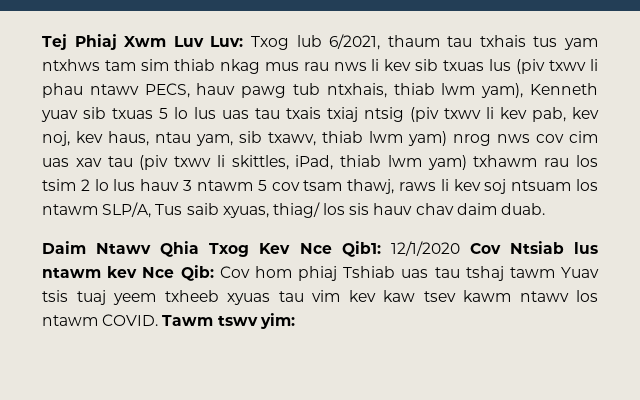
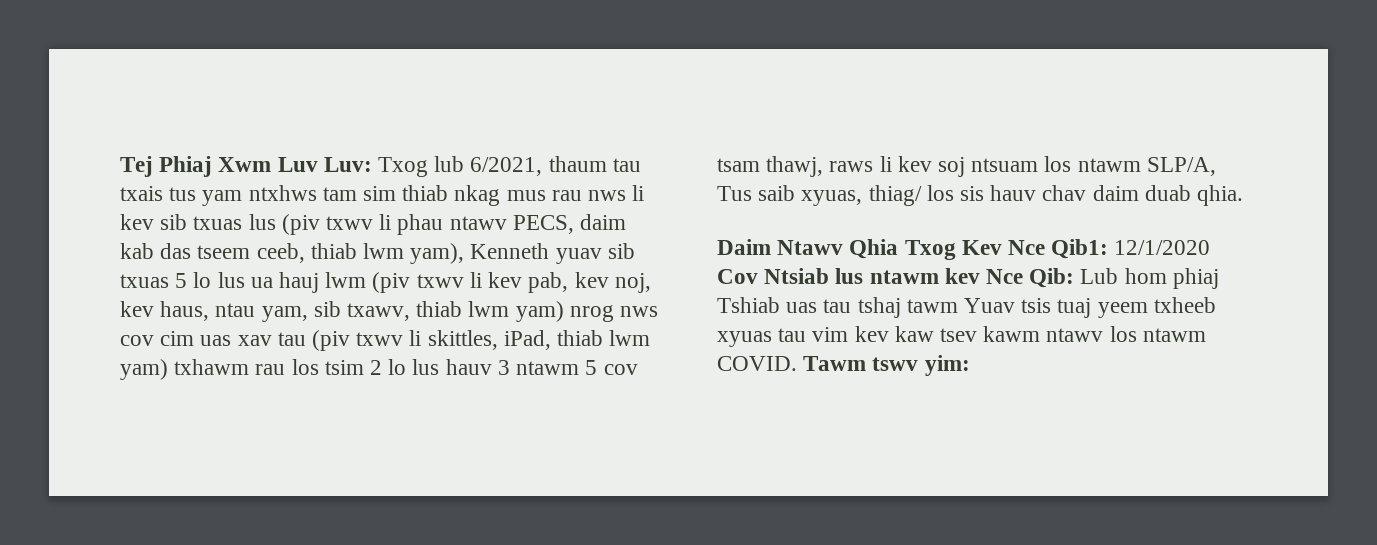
- Txog lub 6/2021, thaum tau txhais tus yam ntxhws tam sim thiab nkag mus rau nws li kev sib txuas lus (piv txwv li phau ntawv PECS, hauv pawg tub ntxhais, thiab lwm yam), Kenneth yuav sib txuas 5 lo lus uas tau txais txiaj ntsig (piv txwv li kev pab, kev noj, kev haus, ntau yam, sib txawv, thiab lwm yam) nrog nws cov cim uas xav tau (piv txwv li skittles, iPad, thiab lwm yam) txhawm rau los tsim 2 lo lus hauv 3 ntawm 5 cov tsam thawj, raws li kev soj ntsuam los ntawm SLP/A, Tus saib xyuas, thiag/ los sis hauv chav daim duab.
+ Txog lub 6/2021, thaum tau txais tus yam ntxhws tam sim thiab nkag mus rau nws li kev sib txuas lus (piv txwv li phau ntawv PECS, daim kab das tseem ceeb, thiab lwm yam), Kenneth yuav sib txuas 5 lo lus ua hauj lwm (piv txwv li kev pab, kev noj, kev haus, ntau yam, sib txawv, thiab lwm yam) nrog nws cov cim uas xav tau (piv txwv li skittles, iPad, thiab lwm yam) txhawm rau los tsim 2 lo lus hauv 3 ntawm 5 cov tsam thawj, raws li kev soj ntsuam los ntawm SLP/A, Tus saib xyuas, thiag/ los sis hauv chav daim duab qhia.
- Daim Ntawv Qhia Txog Kev Nce Qib1: 12/1/2020 Cov Ntsiab lus ntawm kev Nce Qib: Cov hom phiaj Tshiab uas tau tshaj tawm Yuav tsis tuaj yeem txheeb xyuas tau vim kev kaw tsev kawm ntawv los ntawm COVID.
+ Daim Ntawv Qhia Txog Kev Nce Qib1: 12/1/2020 Cov Ntsiab lus ntawm kev Nce Qib: Lub hom phiaj Tshiab uas tau tshaj tawm Yuav tsis tuaj yeem txheeb xyuas tau vim kev kaw tsev kawm ntawv los ntawm COVID.

